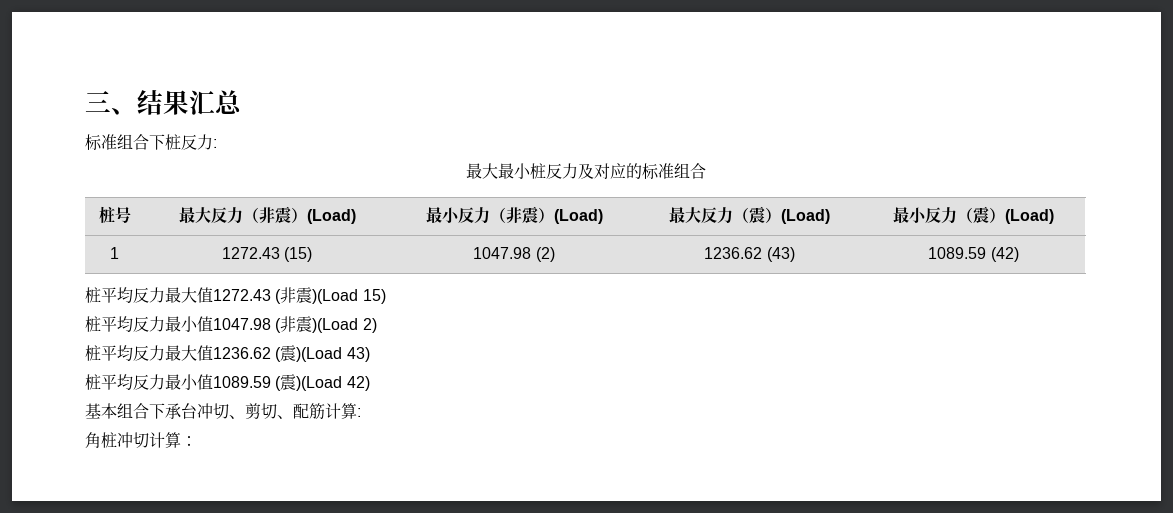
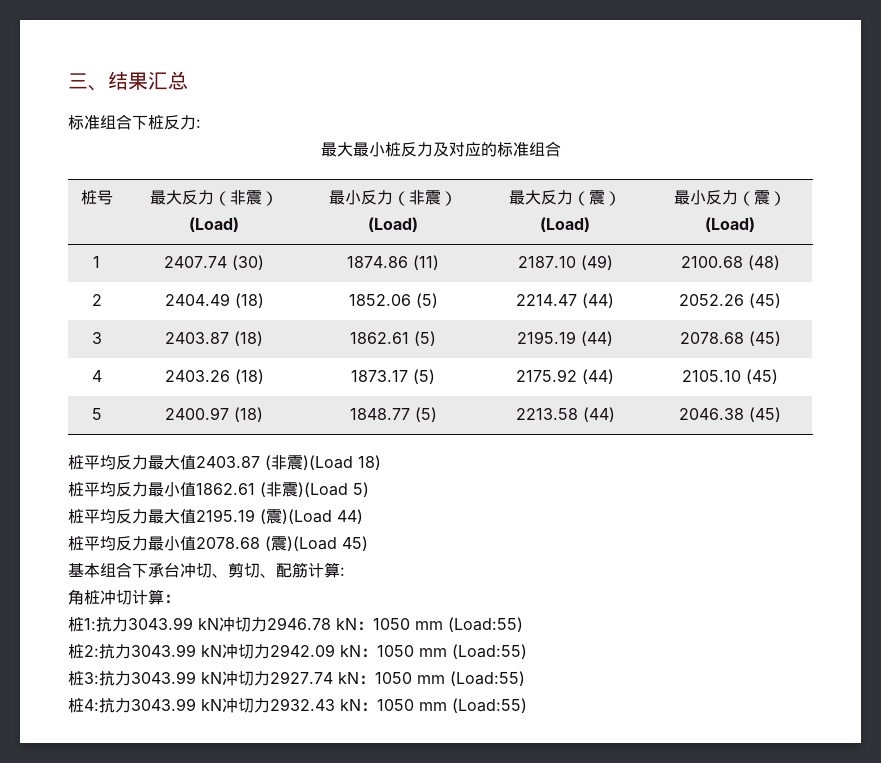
- 1 | 1272.43 (15) | 1047.98 (2) | 1236.62 (43) | 1089.59 (42)
- 桩平均反力最大值1272.43 (非震)(Load 15)
- 桩平均反力最小值1047.98 (非震)(Load 2)
- 桩平均反力最大值1236.62 (震)(Load 43)
- 桩平均反力最小值1089.59 (震)(Load 42)
+ 1 | 2407.74 (30) | 1874.86 (11) | 2187.10 (49) | 2100.68 (48)
+ 2 | 2404.49 (18) | 1852.06 (5) | 2214.47 (44) | 2052.26 (45)
+ 3 | 2403.87 (18) | 1862.61 (5) | 2195.19 (44) | 2078.68 (45)
+ 4 | 2403.26 (18) | 1873.17 (5) | 2175.92 (44) | 2105.10 (45)
+ 5 | 2400.97 (18) | 1848.77 (5) | 2213.58 (44) | 2046.38 (45)
+ 桩平均反力最大值2403.87 (非震)(Load 18)
+ 桩平均反力最小值1862.61 (非震)(Load 5)
+ 桩平均反力最大值2195.19 (震)(Load 44)
+ 桩平均反力最小值2078.68 (震)(Load 45)
+ 桩1:抗力3043.99 kN冲切力2946.78 kN：1050 mm (Load:55)
+ 桩2:抗力3043.99 kN冲切力2942.09 kN：1050 mm (Load:55)
+ 桩3:抗力3043.99 kN冲切力2927.74 kN：1050 mm (Load:55)
+ 桩4:抗力3043.99 kN冲切力2932.43 kN：1050 mm (Load:55)

